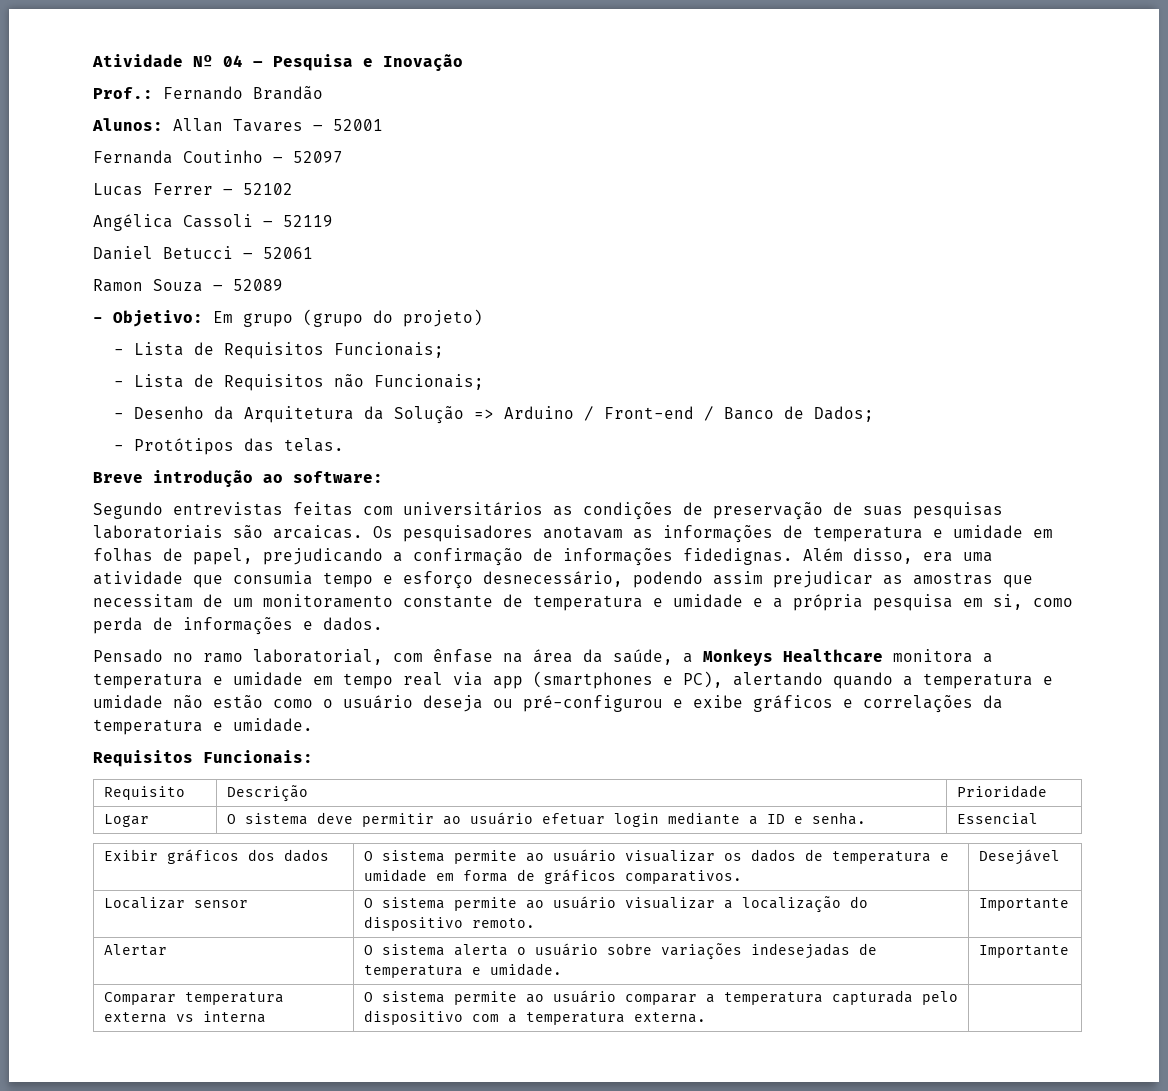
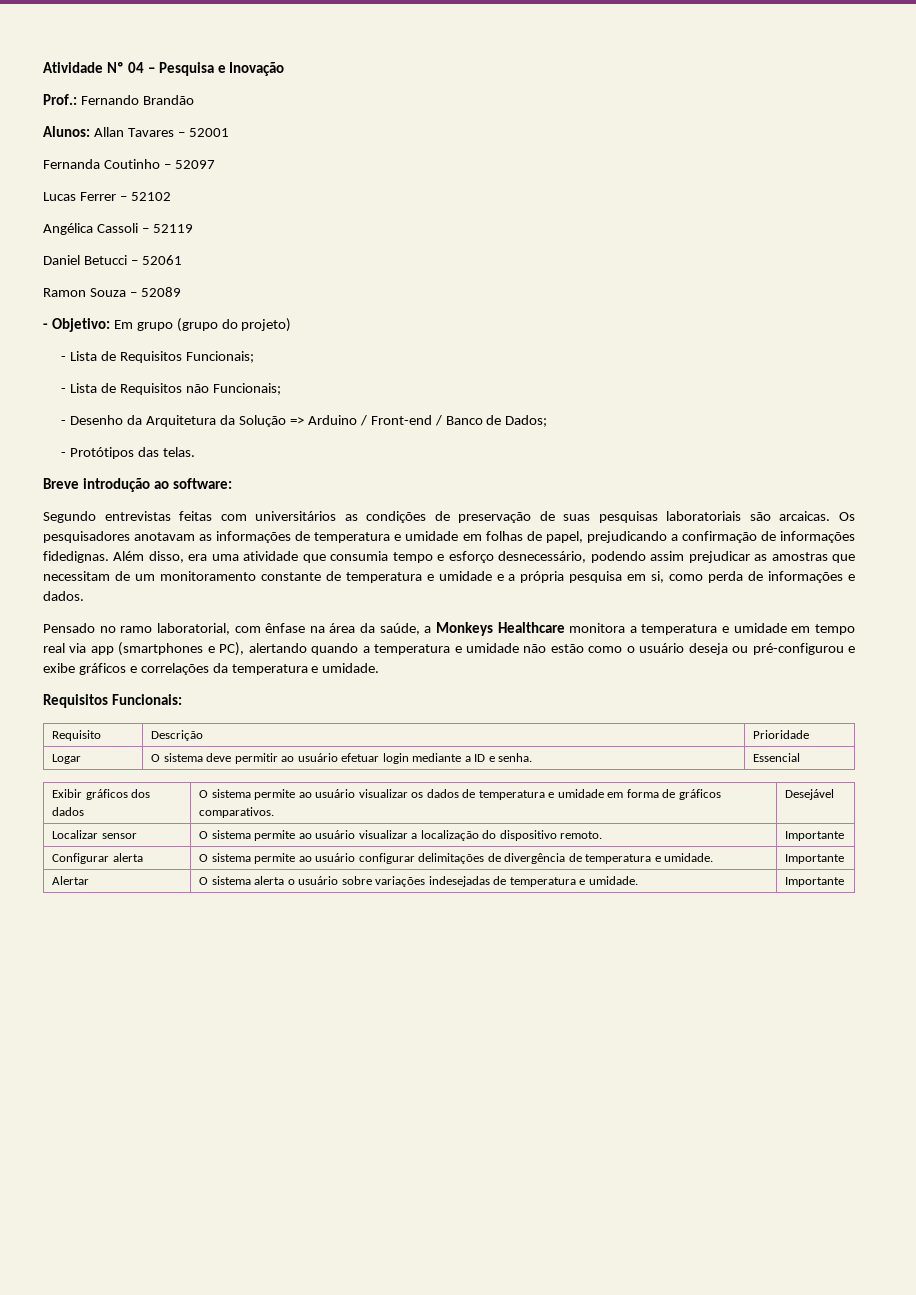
+ Configurar alerta | O sistema permite ao usuário configurar delimitações de divergência de temperatura e umidade. | Importante
- Comparar temperatura externa vs interna | O sistema permite ao usuário comparar a temperatura capturada pelo dispositivo com a temperatura externa. |

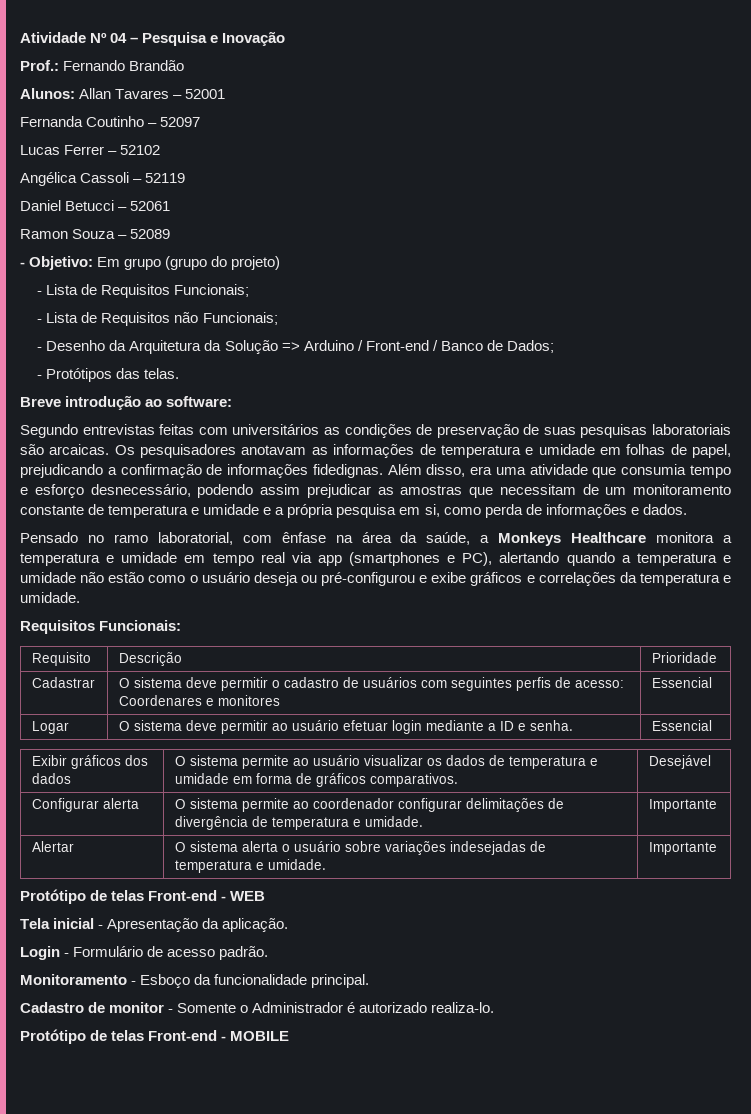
+ Cadastrar | O sistema deve permitir o cadastro de usuários com seguintes perfis de acesso: Coordenares e monitores | Essencial
- Localizar sensor | O sistema permite ao usuário visualizar a localização do dispositivo remoto. | Importante
- Configurar alerta | O sistema permite ao usuário configurar delimitações de divergência de temperatura e umidade. | Importante
+ Configurar alerta | O sistema permite ao coordenador configurar delimitações de divergência de temperatura e umidade. | Importante
+ Protótipo de telas Front-end - WEB
+ Tela inicial - Apresentação da aplicação.
+ Login - Formulário de acesso padrão.
+ Monitoramento - Esboço da funcionalidade principal.
+ Cadastro de monitor - Somente o Administrador é autorizado realiza-lo.
+ Protótipo de telas Front-end - MOBILE

